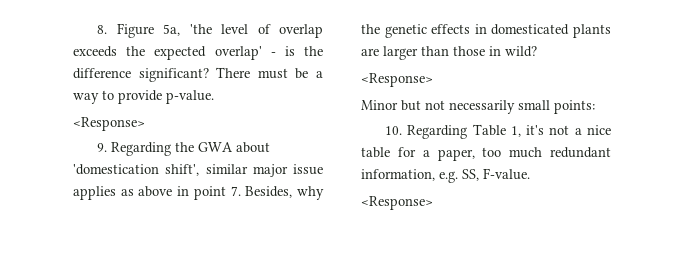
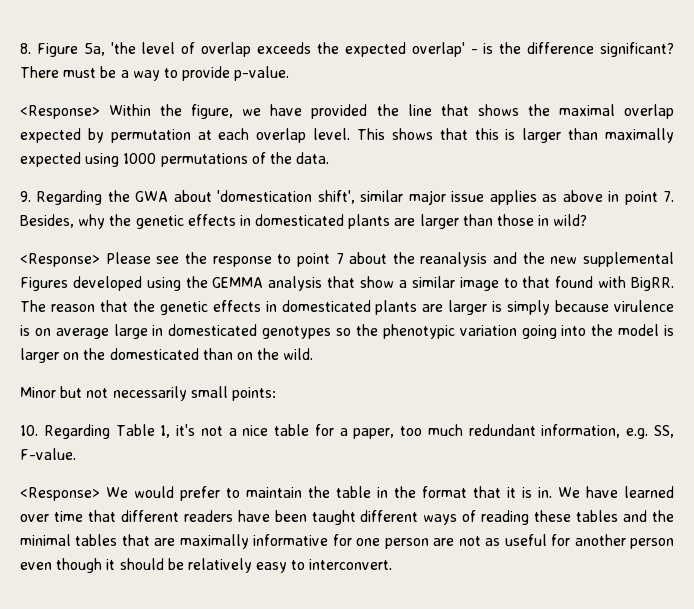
  There must be a way to provide p-value.
- <Response>
+ <Response> Within the figure, we have provided the line that shows the maximal overlap expected by permutation at each overlap level. This shows that this is larger than maximally expected using 1000 permutations of the data.
  9. Regarding the GWA about 'domestication shift', similar major issue applies as above in point 7. Besides, why the genetic effects in domesticated plants are larger than those in wild?
- <Response>
+ <Response> Please see the response to point 7 about the reanalysis and the new supplemental Figures developed using the GEMMA analysis that show a similar image to that found with BigRR. The reason that the genetic effects in domesticated plants are larger is simply because virulence is on average large in domesticated genotypes so the phenotypic variation going into the model is larger on the domesticated than on the wild.
  10. Regarding Table 1, it's not a nice table for a paper, too much redundant information, e.g. SS, F-value.
- <Response>
+ <Response> We would prefer to maintain the table in the format that it is in. We have learned over time that different readers have been taught different ways of reading these tables and the minimal tables that are maximally informative for one person are not as useful for another person even though it should be relatively easy to interconvert.

